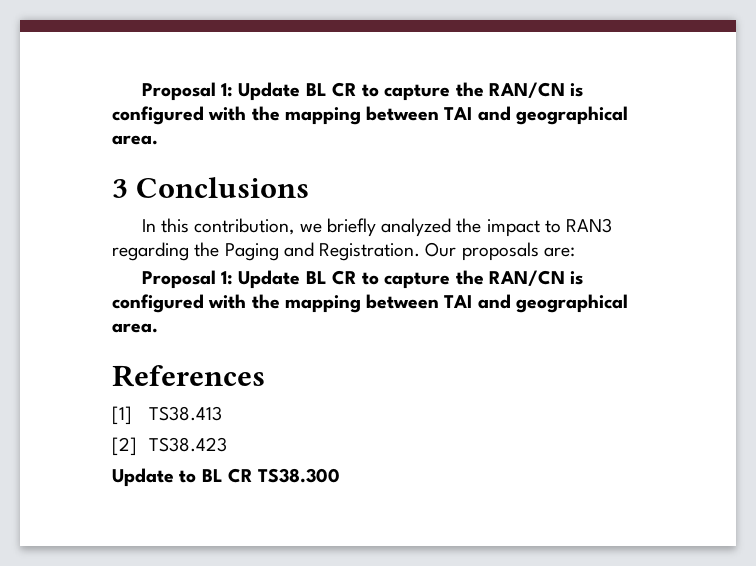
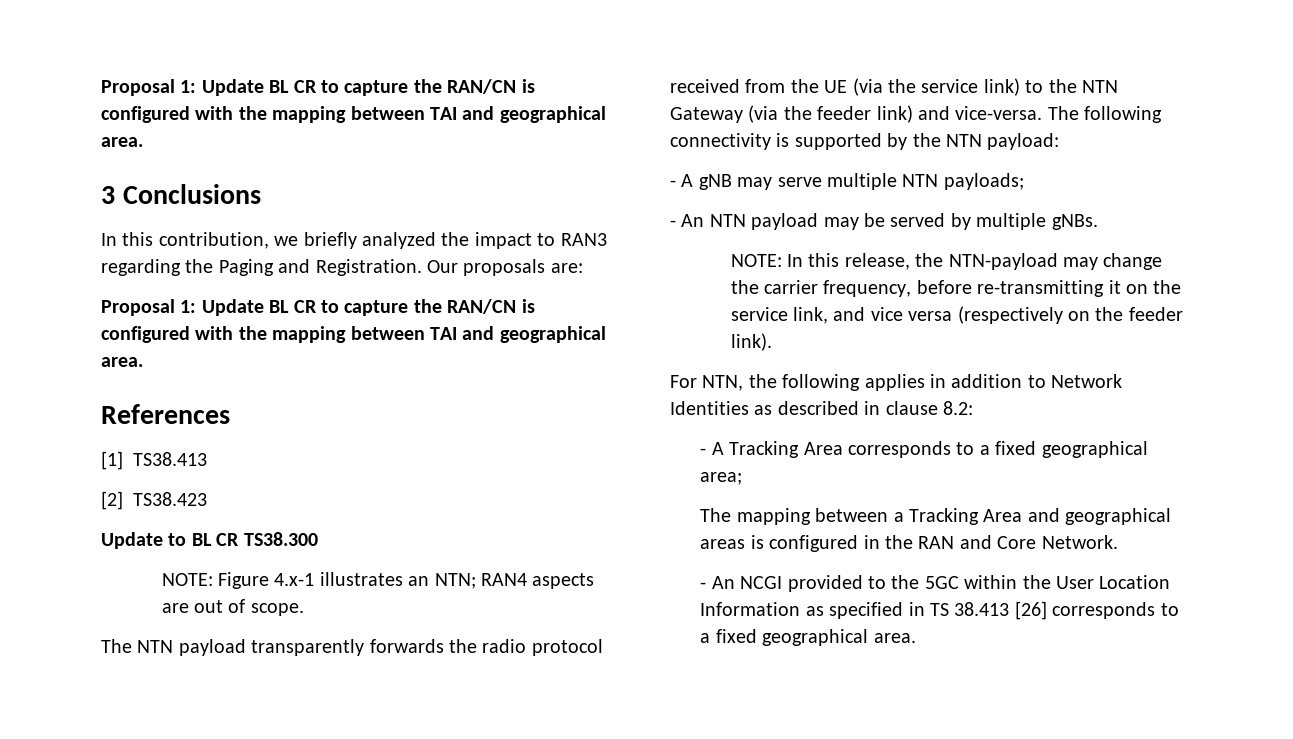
+ NOTE: Figure 4.x-1 illustrates an NTN; RAN4 aspects are out of scope.
+ The NTN payload transparently forwards the radio protocol received from the UE (via the service link) to the NTN Gateway (via the feeder link) and vice-versa. The following connectivity is supported by the NTN payload:
+ - A gNB may serve multiple NTN payloads;
+ - An NTN payload may be served by multiple gNBs.
+ NOTE: In this release, the NTN-payload may change the carrier frequency, before re-transmitting it on the service link, and vice versa (respectively on the feeder link).
+ For NTN, the following applies in addition to Network Identities as described in clause 8.2:
+ - A Tracking Area corresponds to a fixed geographical area;
+ The mapping between a Tracking Area and geographical areas is configured in the RAN and Core Network.
+ - An NCGI provided to the 5GC within the User Location Information as specified in TS 38.413 [26] corresponds to a fixed geographical area.

